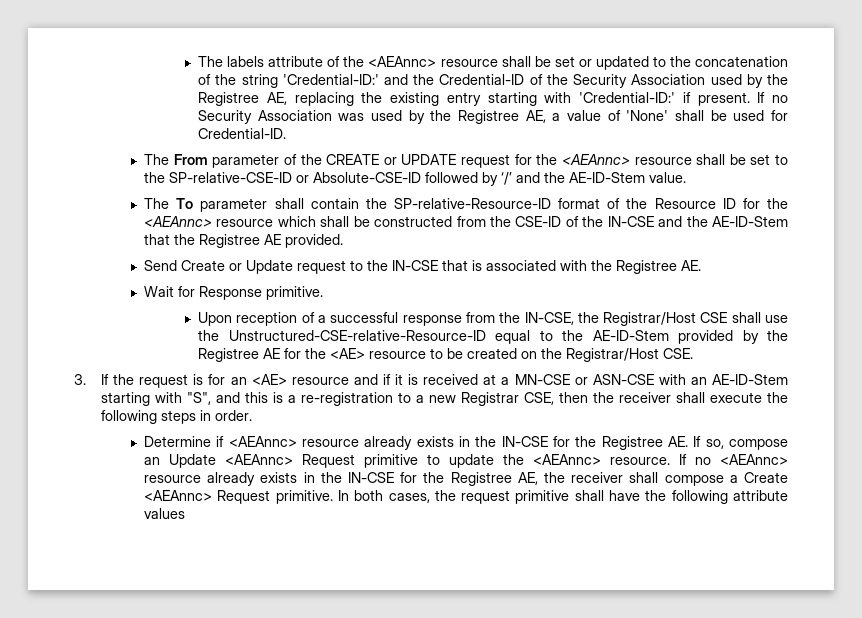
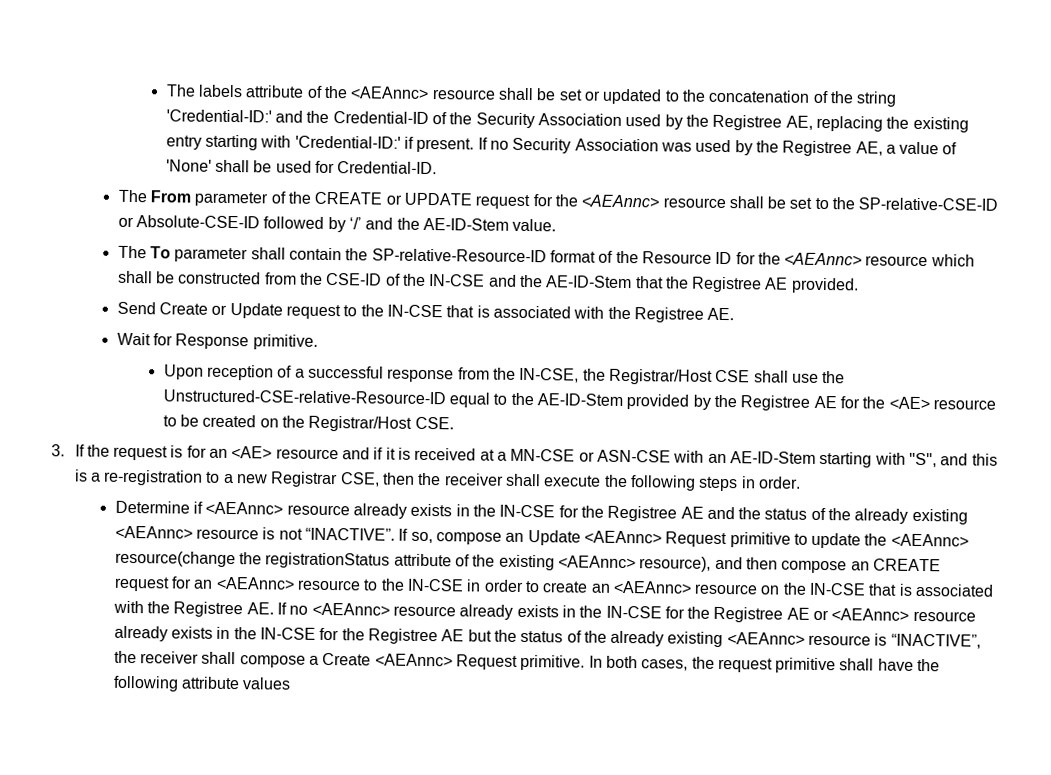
- Determine if <AEAnnc> resource already exists in the IN-CSE for the Registree AE. If so, compose an Update <AEAnnc> Request primitive to update the <AEAnnc> resource. If no <AEAnnc> resource already exists in the IN-CSE for the Registree AE, the receiver shall compose a Create <AEAnnc> Request primitive.
+ Determine if <AEAnnc> resource already exists in the IN-CSE for the Registree AE and the status of the already existing <AEAnnc> resource is not “INACTIVE”. If so, compose an Update <AEAnnc> Request primitive to update the <AEAnnc> resource(change the registrationStatus attribute of the existing <AEAnnc> resource), and then compose an CREATE request for an <AEAnnc> resource to the IN-CSE in order to create an <AEAnnc> resource on the IN-CSE that is associated with the Registree AE. If no <AEAnnc> resource already exists in the IN-CSE for the Registree AE or <AEAnnc> resource already exists in the IN-CSE for the Registree AE but the status of the already existing <AEAnnc> resource is “INACTIVE”, the receiver shall compose a Create <AEAnnc> Request primitive.

